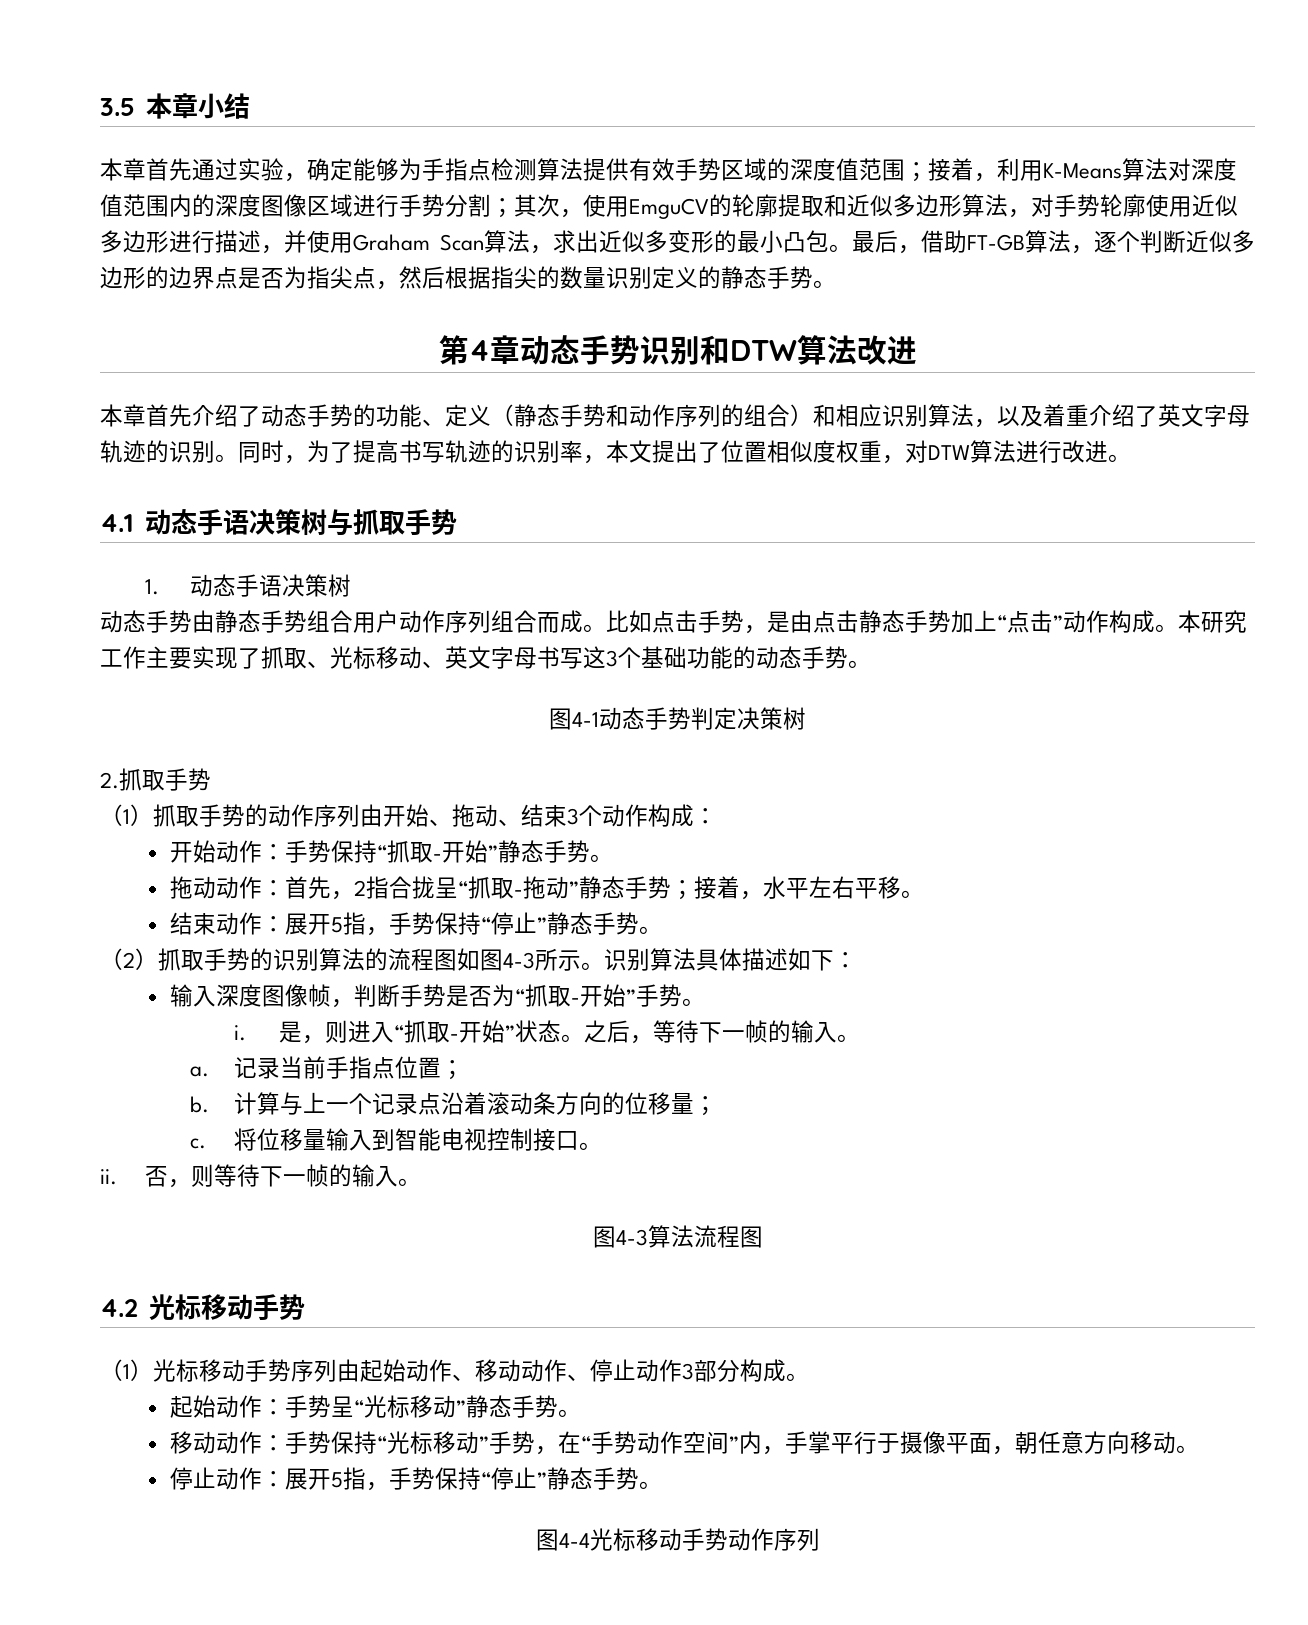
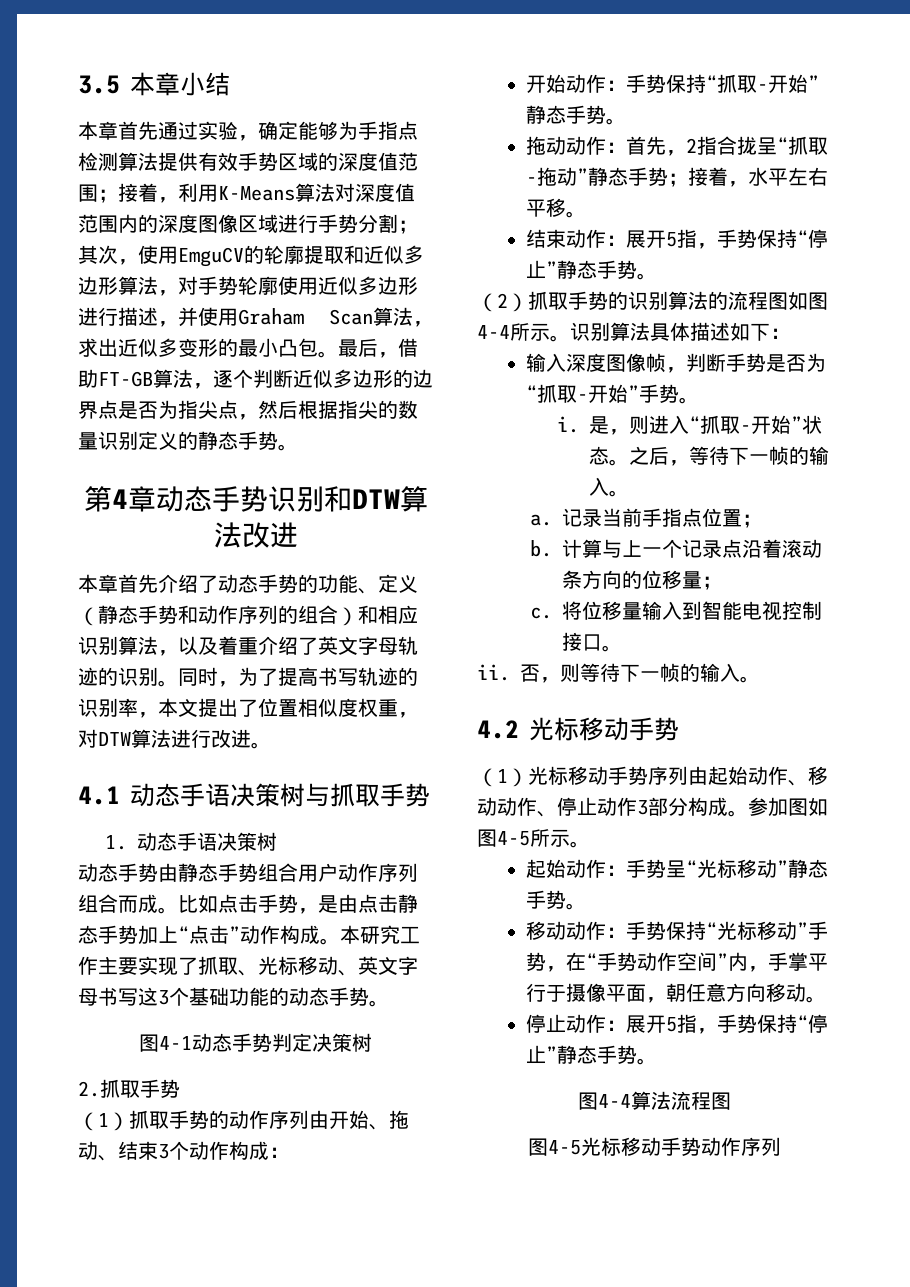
- （2）抓取手势的识别算法的流程图如图4-3所示。
+ （2）抓取手势的识别算法的流程图如图4-4所示。
- 图4-3算法流程图
+ 参加图如图4-5所示。
- 图4-4光标移动手势动作序列
+ 图4-4算法流程图
+ 图4-5光标移动手势动作序列

